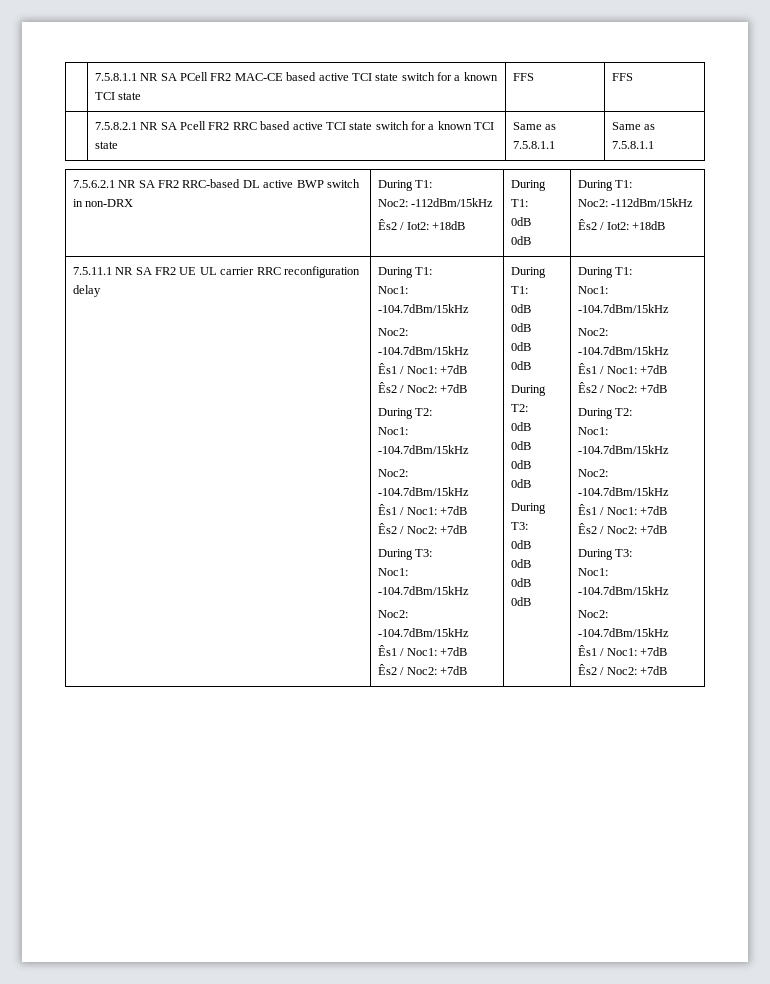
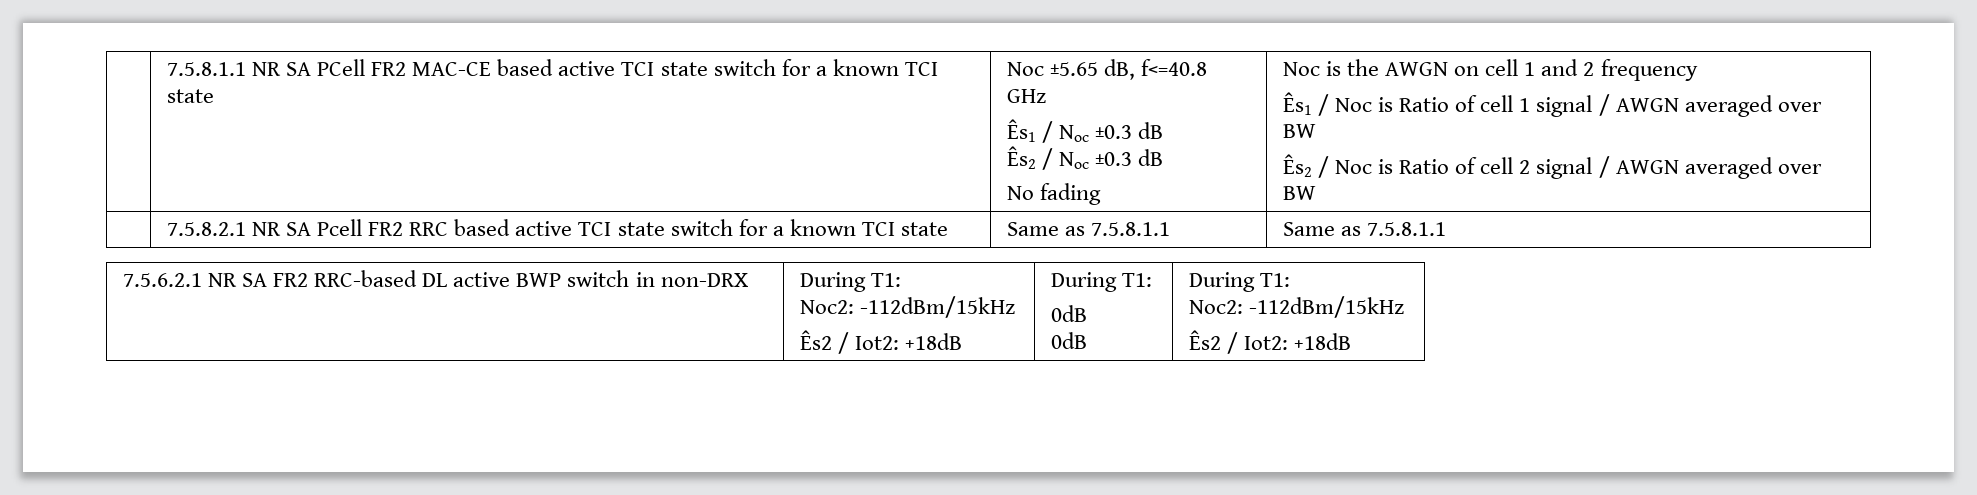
- FFS | FFS
+ Noc ±5.65 dB, f<=40.8 GHz
+ Ês1 / Noc ±0.3 dB
+ Ês2 / Noc ±0.3 dB
+ No fading | Noc is the AWGN on cell 1 and 2 frequency
+ Ês1 / Noc is Ratio of cell 1 signal / AWGN averaged over BW
+ Ês2 / Noc is Ratio of cell 2 signal / AWGN averaged over BW
- 7.5.11.1 NR SA FR2 UE UL carrier RRC reconfiguration delay | During T1:
- Noc1: -104.7dBm/15kHz
- Noc2: -104.7dBm/15kHz
- Ês1 / Noc1: +7dB
- Ês2 / Noc2: +7dB
- During T2:
- Noc1: -104.7dBm/15kHz
- Noc2: -104.7dBm/15kHz
- Ês1 / Noc1: +7dB
- Ês2 / Noc2: +7dB
- During T3:
- Noc1: -104.7dBm/15kHz
- Noc2: -104.7dBm/15kHz
- Ês1 / Noc1: +7dB
- Ês2 / Noc2: +7dB | During T1:
- 0dB
- 0dB
- 0dB
- 0dB
- During T2:
- 0dB
- 0dB
- 0dB
- 0dB
- During T3:
- 0dB
- 0dB
- 0dB
- 0dB | During T1:
- Noc1: -104.7dBm/15kHz
- Noc2: -104.7dBm/15kHz
- Ês1 / Noc1: +7dB
- Ês2 / Noc2: +7dB
- During T2:
- Noc1: -104.7dBm/15kHz
- Noc2: -104.7dBm/15kHz
- Ês1 / Noc1: +7dB
- Ês2 / Noc2: +7dB
- During T3:
- Noc1: -104.7dBm/15kHz
- Noc2: -104.7dBm/15kHz
- Ês1 / Noc1: +7dB
- Ês2 / Noc2: +7dB

